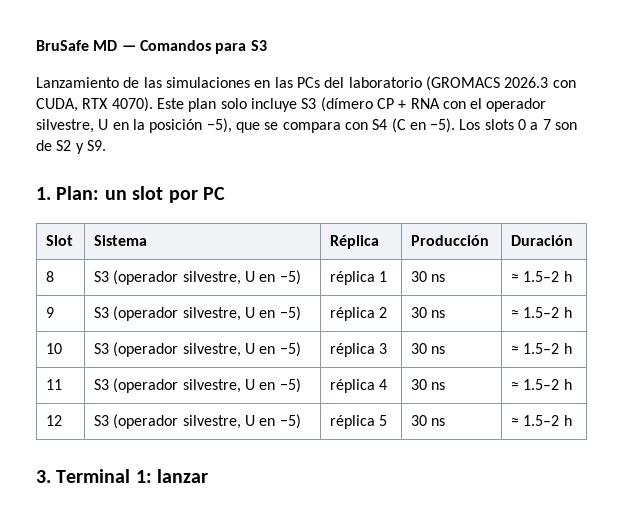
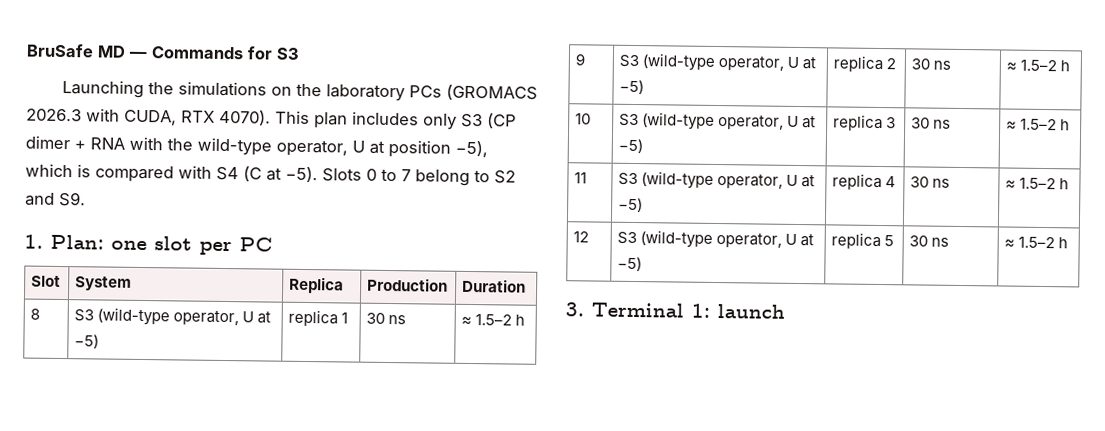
- BruSafe MD — Comandos para S3
+ BruSafe MD — Commands for S3
- Lanzamiento de las simulaciones en las PCs del laboratorio (GROMACS 2026.3 con CUDA, RTX 4070).
+ Launching the simulations on the laboratory PCs (GROMACS 2026.3 with CUDA, RTX 4070).
- Este plan solo incluye S3 (dímero CP + RNA con el operador silvestre, U en la posición −5), que se compara con S4 (C en −5). Los slots 0 a 7 son de S2 y S9.
+ This plan includes only S3 (CP dimer + RNA with the wild-type operator, U at position −5), which is compared with S4 (C at −5). Slots 0 to 7 belong to S2 and S9.
- 1. Plan: un slot por PC
+ 1. Plan: one slot per PC
- Slot | Sistema | Réplica | Producción | Duración
- 8 | S3 (operador silvestre, U en −5) | réplica 1 | 30 ns | ≈ 1.5–2 h
+ Slot | System | Replica | Production | Duration
+ 8 | S3 (wild-type operator, U at −5) | replica 1 | 30 ns | ≈ 1.5–2 h
- 9 | S3 (operador silvestre, U en −5) | réplica 2 | 30 ns | ≈ 1.5–2 h
+ 9 | S3 (wild-type operator, U at −5) | replica 2 | 30 ns | ≈ 1.5–2 h
- 10 | S3 (operador silvestre, U en −5) | réplica 3 | 30 ns | ≈ 1.5–2 h
+ 10 | S3 (wild-type operator, U at −5) | replica 3 | 30 ns | ≈ 1.5–2 h
- 11 | S3 (operador silvestre, U en −5) | réplica 4 | 30 ns | ≈ 1.5–2 h
+ 11 | S3 (wild-type operator, U at −5) | replica 4 | 30 ns | ≈ 1.5–2 h
- 12 | S3 (operador silvestre, U en −5) | réplica 5 | 30 ns | ≈ 1.5–2 h
+ 12 | S3 (wild-type operator, U at −5) | replica 5 | 30 ns | ≈ 1.5–2 h
- 3. Terminal 1: lanzar
+ 3. Terminal 1: launch

